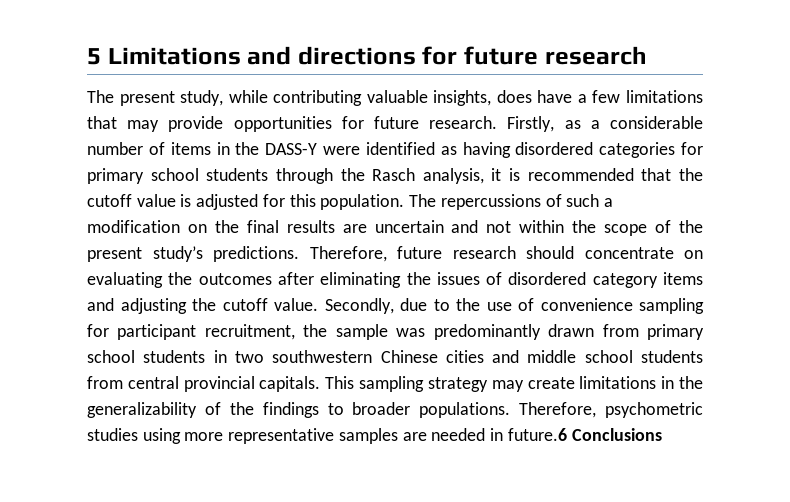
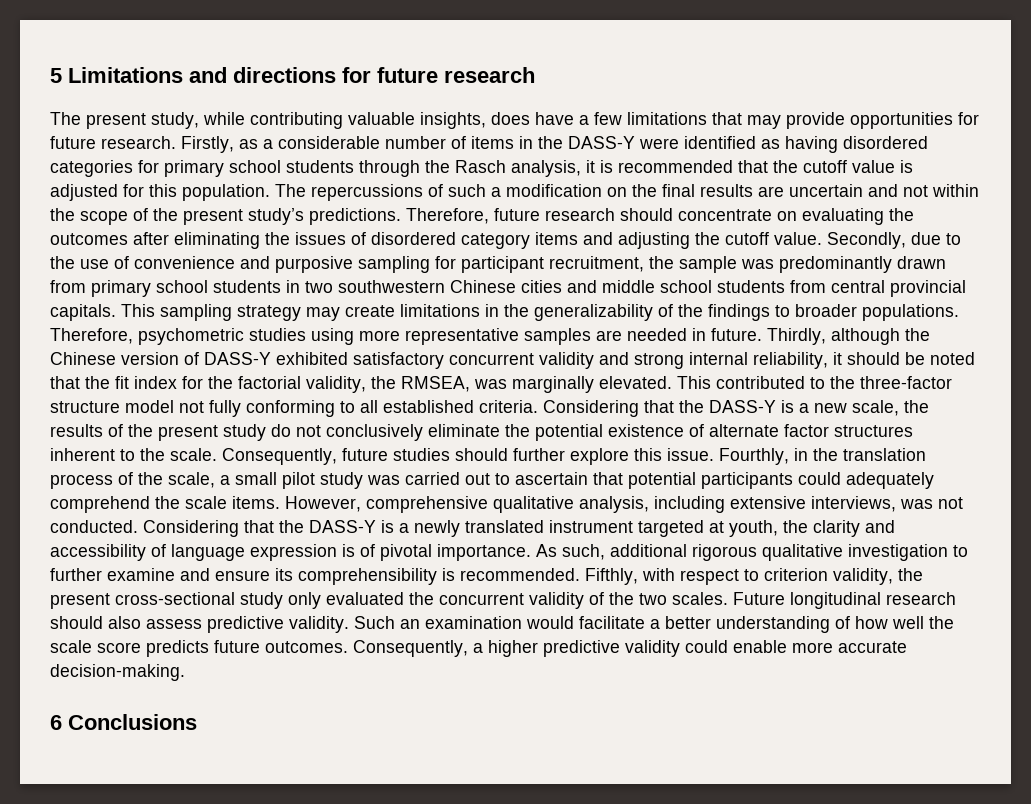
- Secondly, due to the use of convenience sampling for participant recruitment, the sample was predominantly drawn from primary school students in two southwestern Chinese cities and middle school students from central provincial capitals.
+ Secondly, due to the use of convenience and purposive sampling for participant recruitment, the sample was predominantly drawn from primary school students in two southwestern Chinese cities and middle school students from central provincial capitals.
- Therefore, psychometric studies using more representative samples are needed in future.6 Conclusions
+ Therefore, psychometric studies using more representative samples are needed in future. Thirdly, although the Chinese version of DASS-Y exhibited satisfactory concurrent validity and strong internal reliability, it should be noted that the fit index for the factorial validity, the RMSEA, was marginally elevated. This contributed to the three-factor structure model not fully conforming to all established criteria. Considering that the DASS-Y is a new scale, the results of the present study do not conclusively eliminate the potential existence of alternate factor structures inherent to the scale. Consequently, future studies should further explore this issue. Fourthly, in the translation process of the scale, a small pilot study was carried out to ascertain that potential participants could adequately comprehend the scale items. However, comprehensive qualitative analysis, including extensive interviews, was not conducted. Considering that the DASS-Y is a newly translated instrument targeted at youth, the clarity and accessibility of language expression is of pivotal importance. As such, additional rigorous qualitative investigation to further examine and ensure its comprehensibility is recommended. Fifthly, with respect to criterion validity, the present cross-sectional study only evaluated the concurrent validity of the two scales. Future longitudinal research should also assess predictive validity. Such an examination would facilitate a better understanding of how well the scale score predicts future outcomes. Consequently, a higher predictive validity could enable more accurate decision-making.
+ 6 Conclusions

